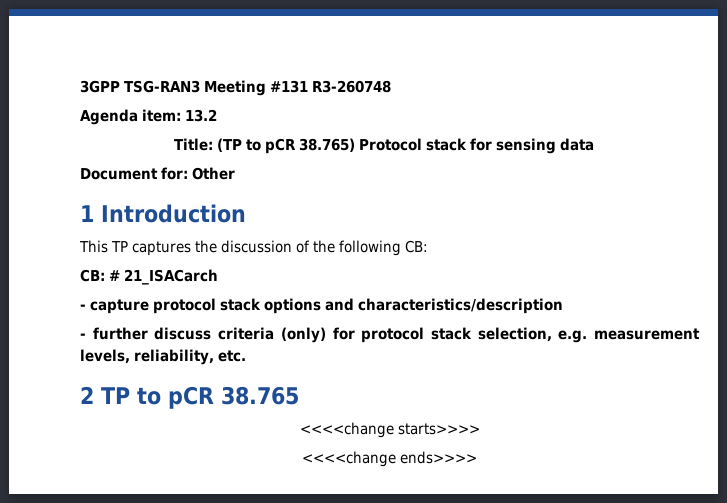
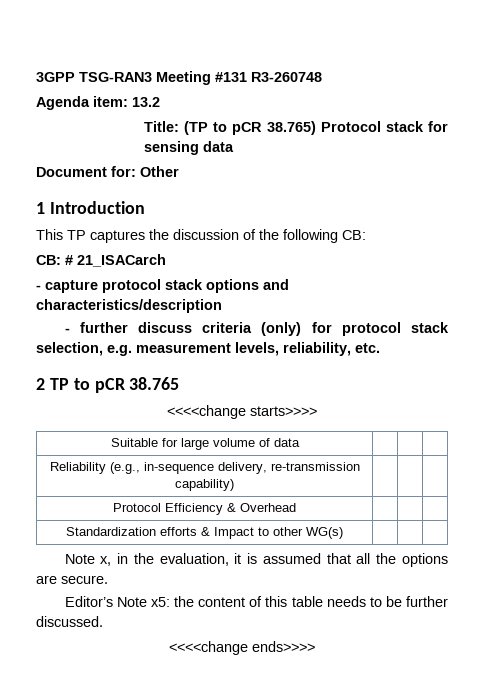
+ Suitable for large volume of data | | |
+ Reliability (e.g., in-sequence delivery, re-transmission capability) | | |
+ Protocol Efficiency & Overhead | | |
+ Standardization efforts & Impact to other WG(s) | | |
+ Note x, in the evaluation, it is assumed that all the options are secure.
+ Editor’s Note x5: the content of this table needs to be further discussed.

